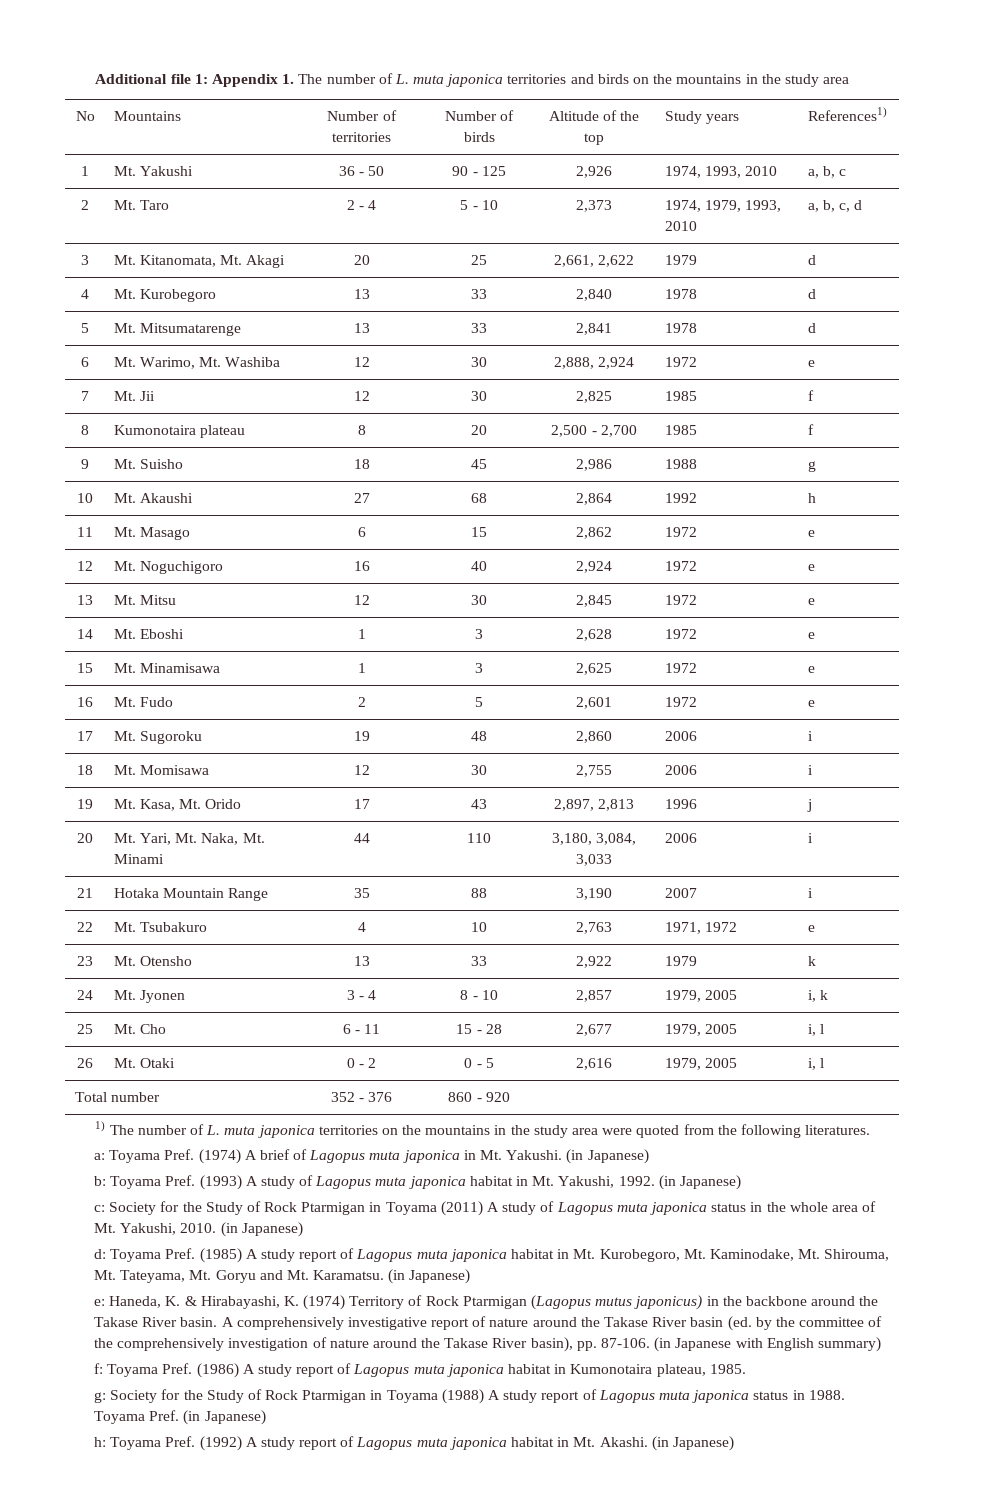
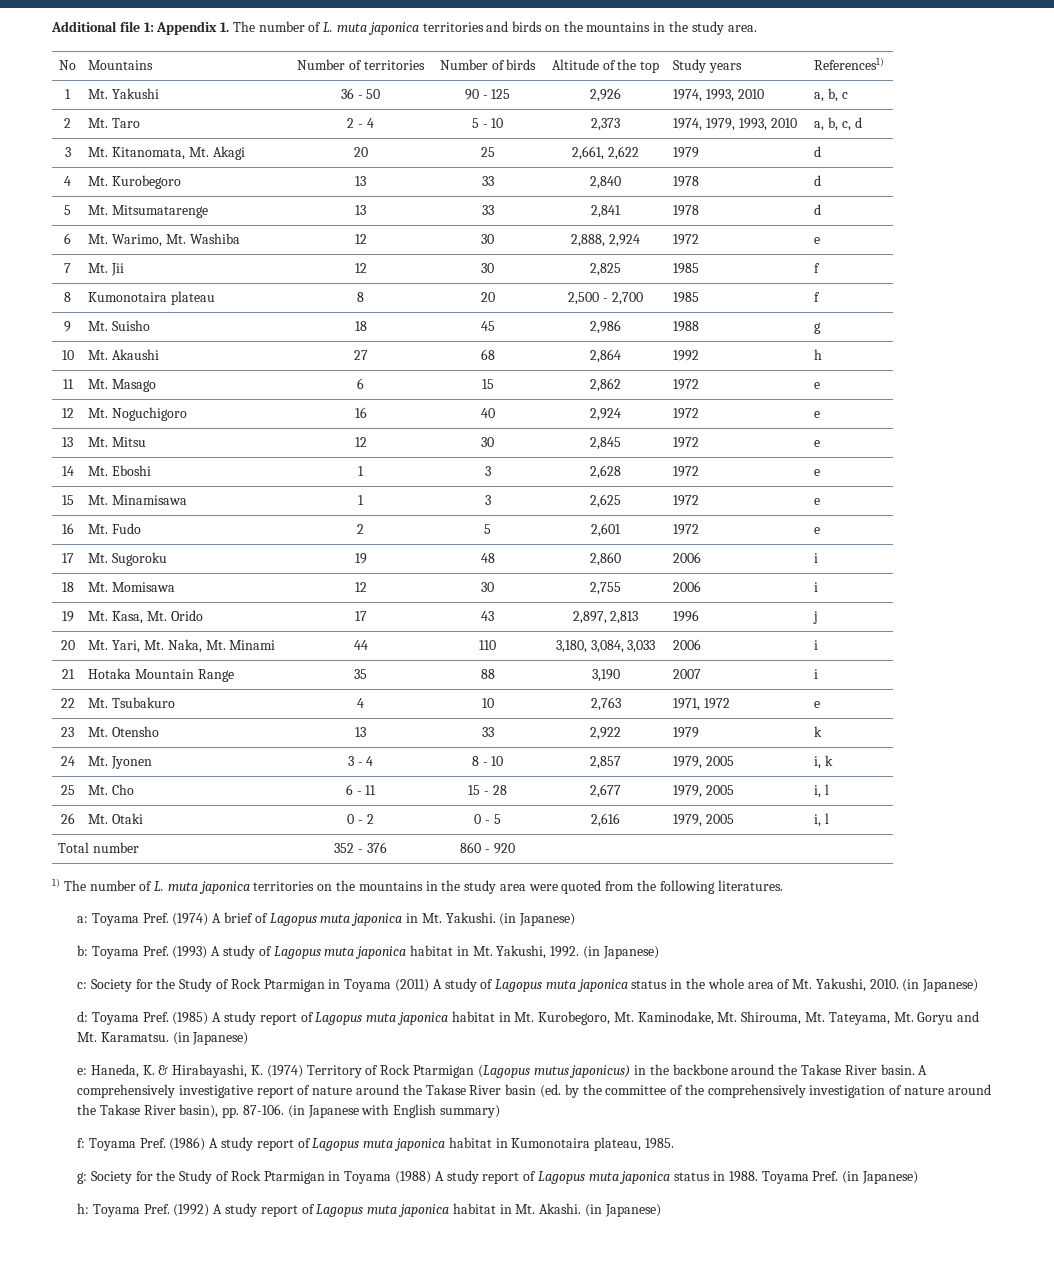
- Additional file 1: Appendix 1. The number of L. muta japonica territories and birds on the mountains in the study area
+ Additional file 1: Appendix 1. The number of L. muta japonica territories and birds on the mountains in the study area.

